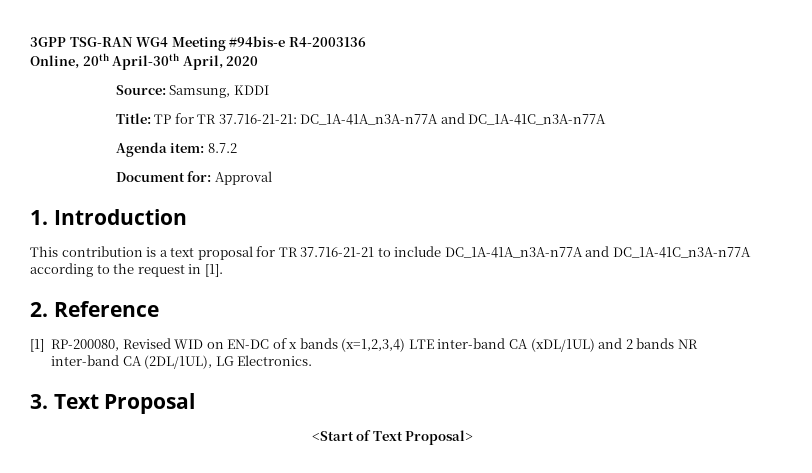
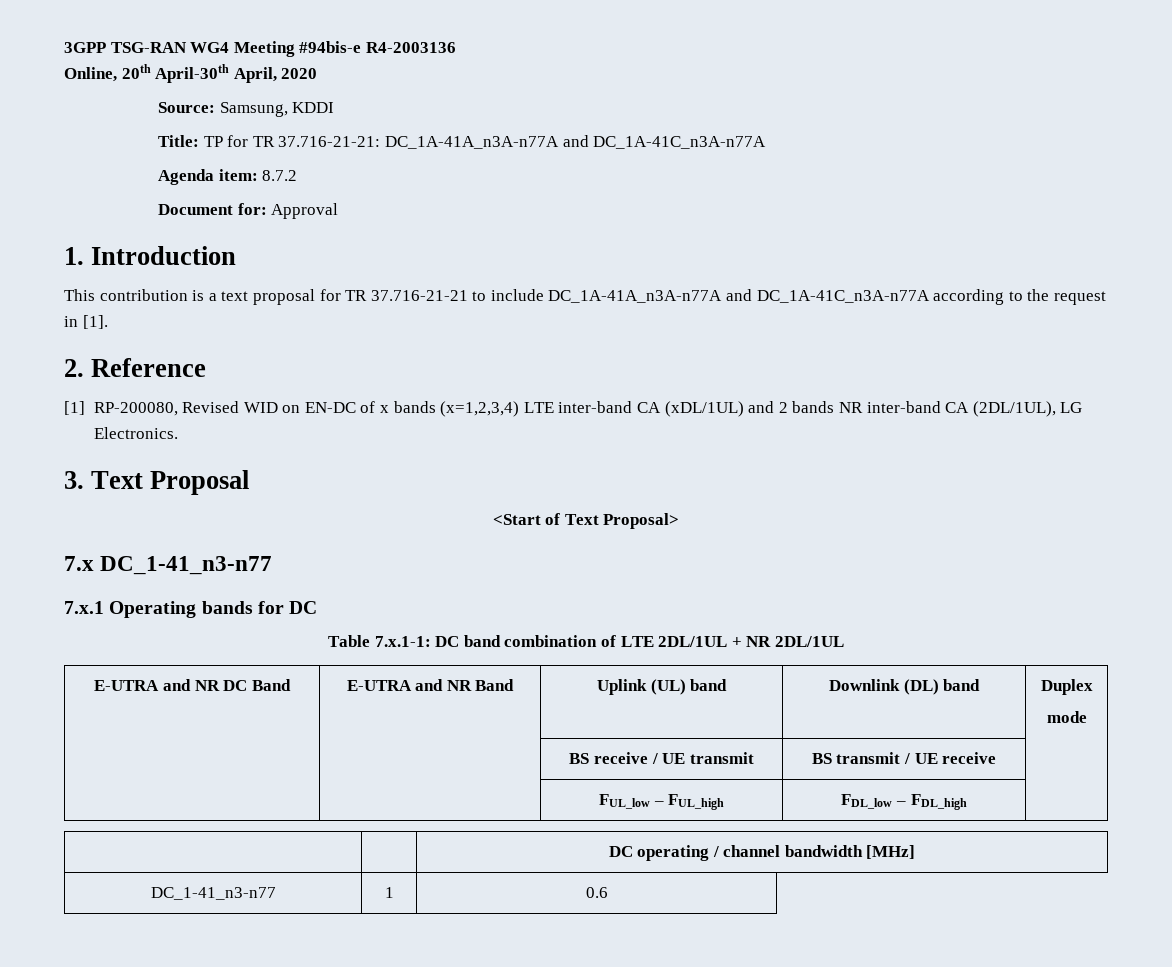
+ 7.x DC_1-41_n3-n77
+ 7.x.1 Operating bands for DC
+ Table 7.x.1-1: DC band combination of LTE 2DL/1UL + NR 2DL/1UL
+ E-UTRA and NR DC Band | E-UTRA and NR Band | Uplink (UL) band | Downlink (DL) band | Duplex
+ mode
+ | | BS receive / UE transmit | BS transmit / UE receive |
+ | | FUL_low – FUL_high | FDL_low – FDL_high |
+ | | DC operating / channel bandwidth [MHz]
+ DC_1-41_n3-n77 | 1 | 0.6

